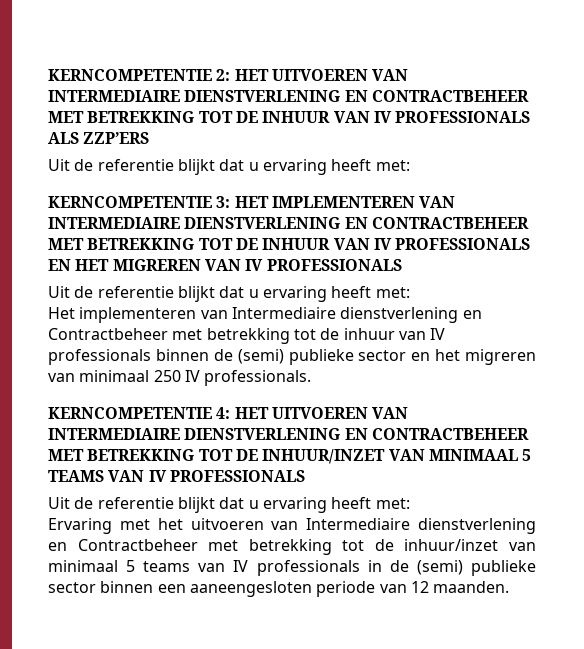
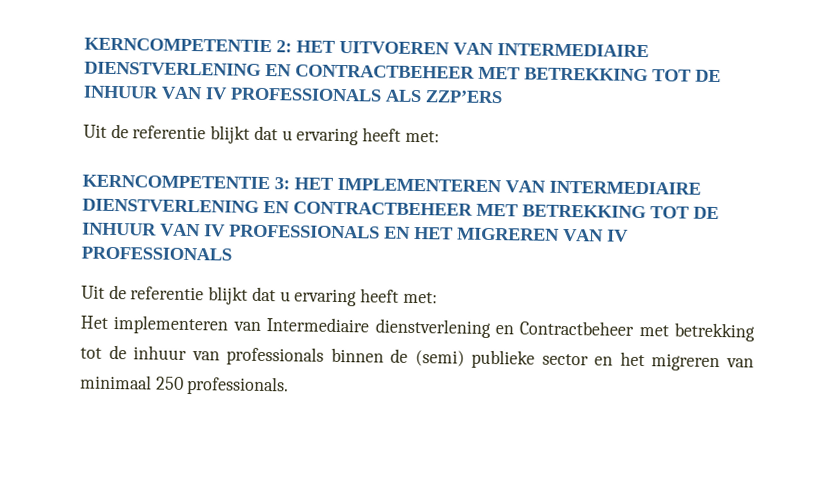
- Het implementeren van Intermediaire dienstverlening en Contractbeheer met betrekking tot de inhuur van IV professionals binnen de (semi) publieke sector en het migreren van minimaal 250 IV professionals.
+ Het implementeren van Intermediaire dienstverlening en Contractbeheer met betrekking tot de inhuur van professionals binnen de (semi) publieke sector en het migreren van minimaal 250 professionals.
- KERNCOMPETENTIE 4: HET UITVOEREN VAN INTERMEDIAIRE DIENSTVERLENING EN CONTRACTBEHEER MET BETREKKING TOT DE INHUUR/INZET VAN MINIMAAL 5 TEAMS VAN IV PROFESSIONALS
- Uit de referentie blijkt dat u ervaring heeft met:
- Ervaring met het uitvoeren van Intermediaire dienstverlening en Contractbeheer met betrekking tot de inhuur/inzet van minimaal 5 teams van IV professionals in de (semi) publieke sector binnen een aaneengesloten periode van 12 maanden.

